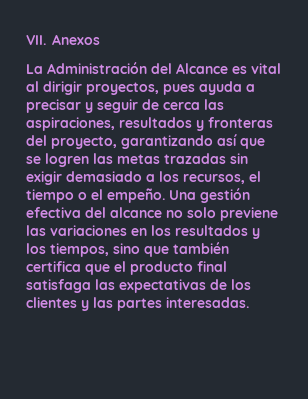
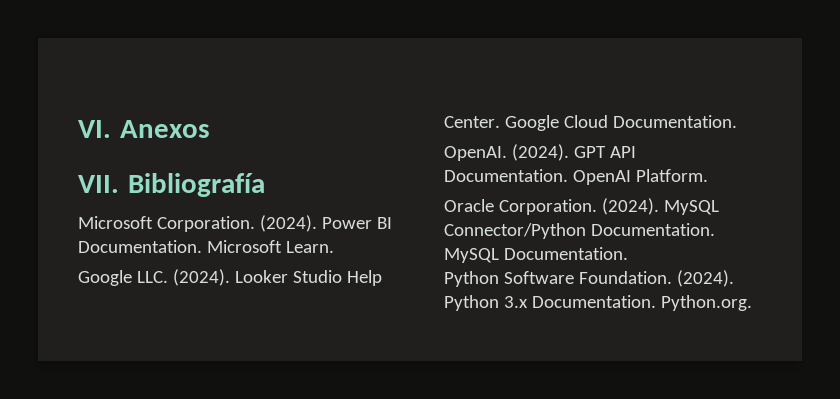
- VII. Anexos
+ VI. Anexos
- La Administración del Alcance es vital al dirigir proyectos, pues ayuda a precisar y seguir de cerca las aspiraciones, resultados y fronteras del proyecto, garantizando así que se logren las metas trazadas sin exigir demasiado a los recursos, el tiempo o el empeño. Una gestión efectiva del alcance no solo previene las variaciones en los resultados y los tiempos, sino que también certifica que el producto final satisfaga las expectativas de los clientes y las partes interesadas.
+ VII. Bibliografía
+ Microsoft Corporation. (2024). Power BI Documentation. Microsoft Learn.
+ Google LLC. (2024). Looker Studio Help Center. Google Cloud Documentation.
+ OpenAI. (2024). GPT API Documentation. OpenAI Platform.
+ Oracle Corporation. (2024). MySQL Connector/Python Documentation. MySQL Documentation.
+ Python Software Foundation. (2024). Python 3.x Documentation. Python.org.

